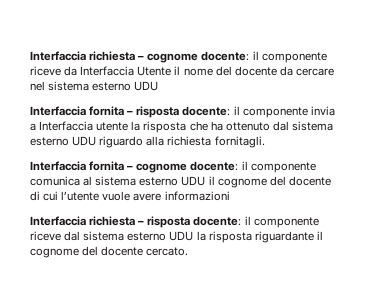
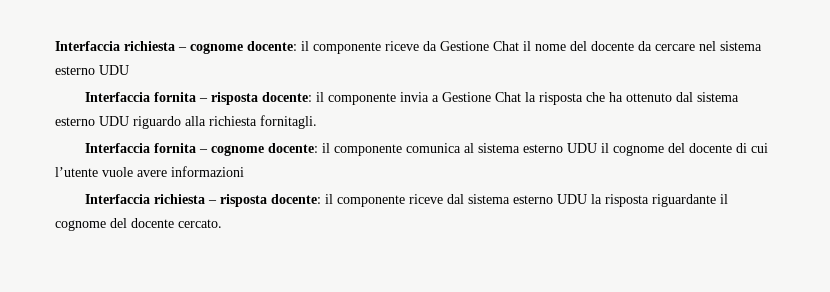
- Interfaccia richiesta – cognome docente: il componente riceve da Interfaccia Utente il nome del docente da cercare nel sistema esterno UDU
+ Interfaccia richiesta – cognome docente: il componente riceve da Gestione Chat il nome del docente da cercare nel sistema esterno UDU
- Interfaccia fornita – risposta docente: il componente invia a Interfaccia utente la risposta che ha ottenuto dal sistema esterno UDU riguardo alla richiesta fornitagli.
+ Interfaccia fornita – risposta docente: il componente invia a Gestione Chat la risposta che ha ottenuto dal sistema esterno UDU riguardo alla richiesta fornitagli.

